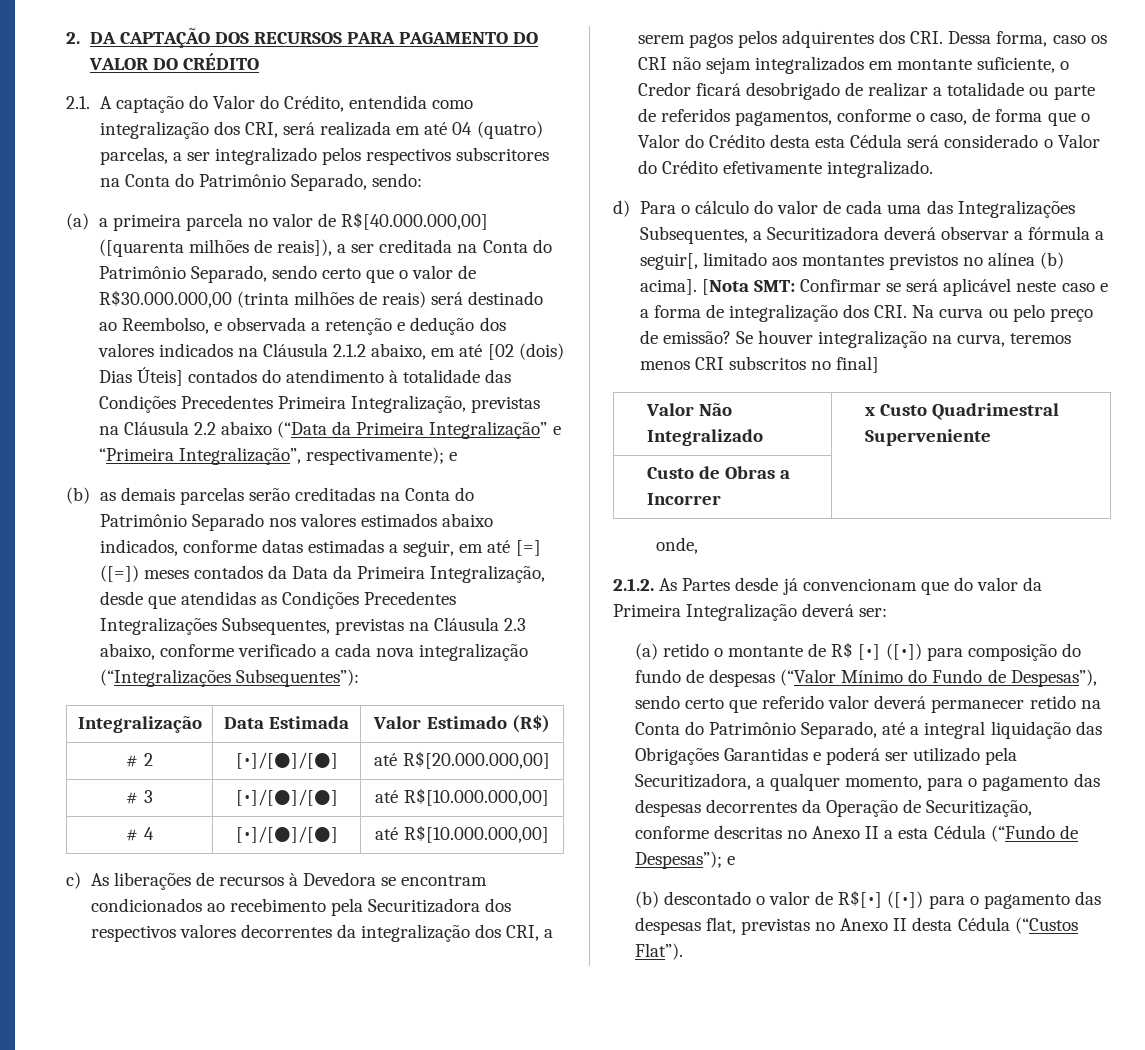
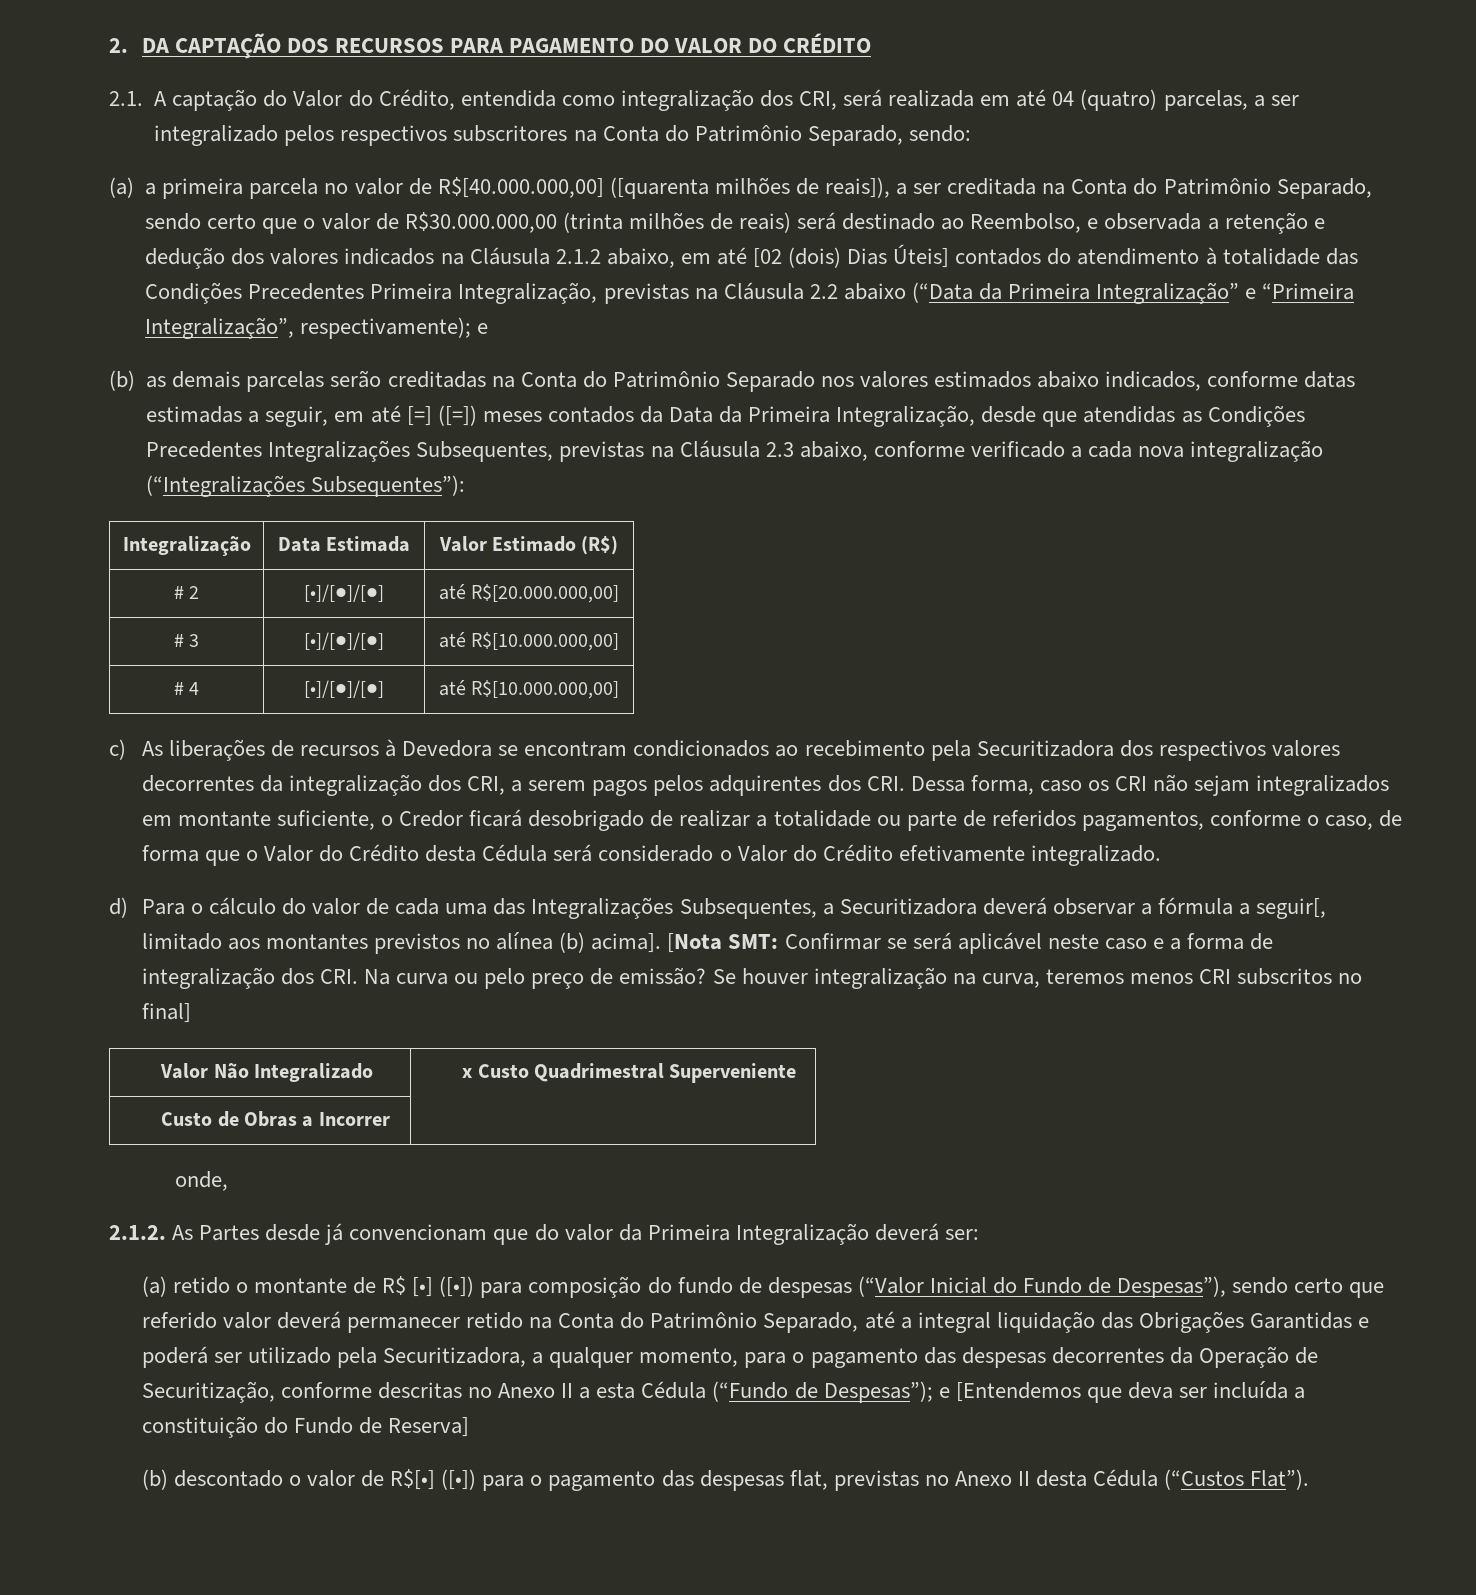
- c) As liberações de recursos à Devedora se encontram condicionados ao recebimento pela Securitizadora dos respectivos valores decorrentes da integralização dos CRI, a serem pagos pelos adquirentes dos CRI. Dessa forma, caso os CRI não sejam integralizados em montante suficiente, o Credor ficará desobrigado de realizar a totalidade ou parte de referidos pagamentos, conforme o caso, de forma que o Valor do Crédito desta esta Cédula será considerado o Valor do Crédito efetivamente integralizado.
+ c) As liberações de recursos à Devedora se encontram condicionados ao recebimento pela Securitizadora dos respectivos valores decorrentes da integralização dos CRI, a serem pagos pelos adquirentes dos CRI. Dessa forma, caso os CRI não sejam integralizados em montante suficiente, o Credor ficará desobrigado de realizar a totalidade ou parte de referidos pagamentos, conforme o caso, de forma que o Valor do Crédito desta Cédula será considerado o Valor do Crédito efetivamente integralizado.
- (a) retido o montante de R$ [•] ([•]) para composição do fundo de despesas (“Valor Mínimo do Fundo de Despesas”), sendo certo que referido valor deverá permanecer retido na Conta do Patrimônio Separado, até a integral liquidação das Obrigações Garantidas e poderá ser utilizado pela Securitizadora, a qualquer momento, para o pagamento das despesas decorrentes da Operação de Securitização, conforme descritas no Anexo II a esta Cédula (“Fundo de Despesas”); e
+ (a) retido o montante de R$ [•] ([•]) para composição do fundo de despesas (“Valor Inicial do Fundo de Despesas”), sendo certo que referido valor deverá permanecer retido na Conta do Patrimônio Separado, até a integral liquidação das Obrigações Garantidas e poderá ser utilizado pela Securitizadora, a qualquer momento, para o pagamento das despesas decorrentes da Operação de Securitização, conforme descritas no Anexo II a esta Cédula (“Fundo de Despesas”); e [Entendemos que deva ser incluída a constituição do Fundo de Reserva]

